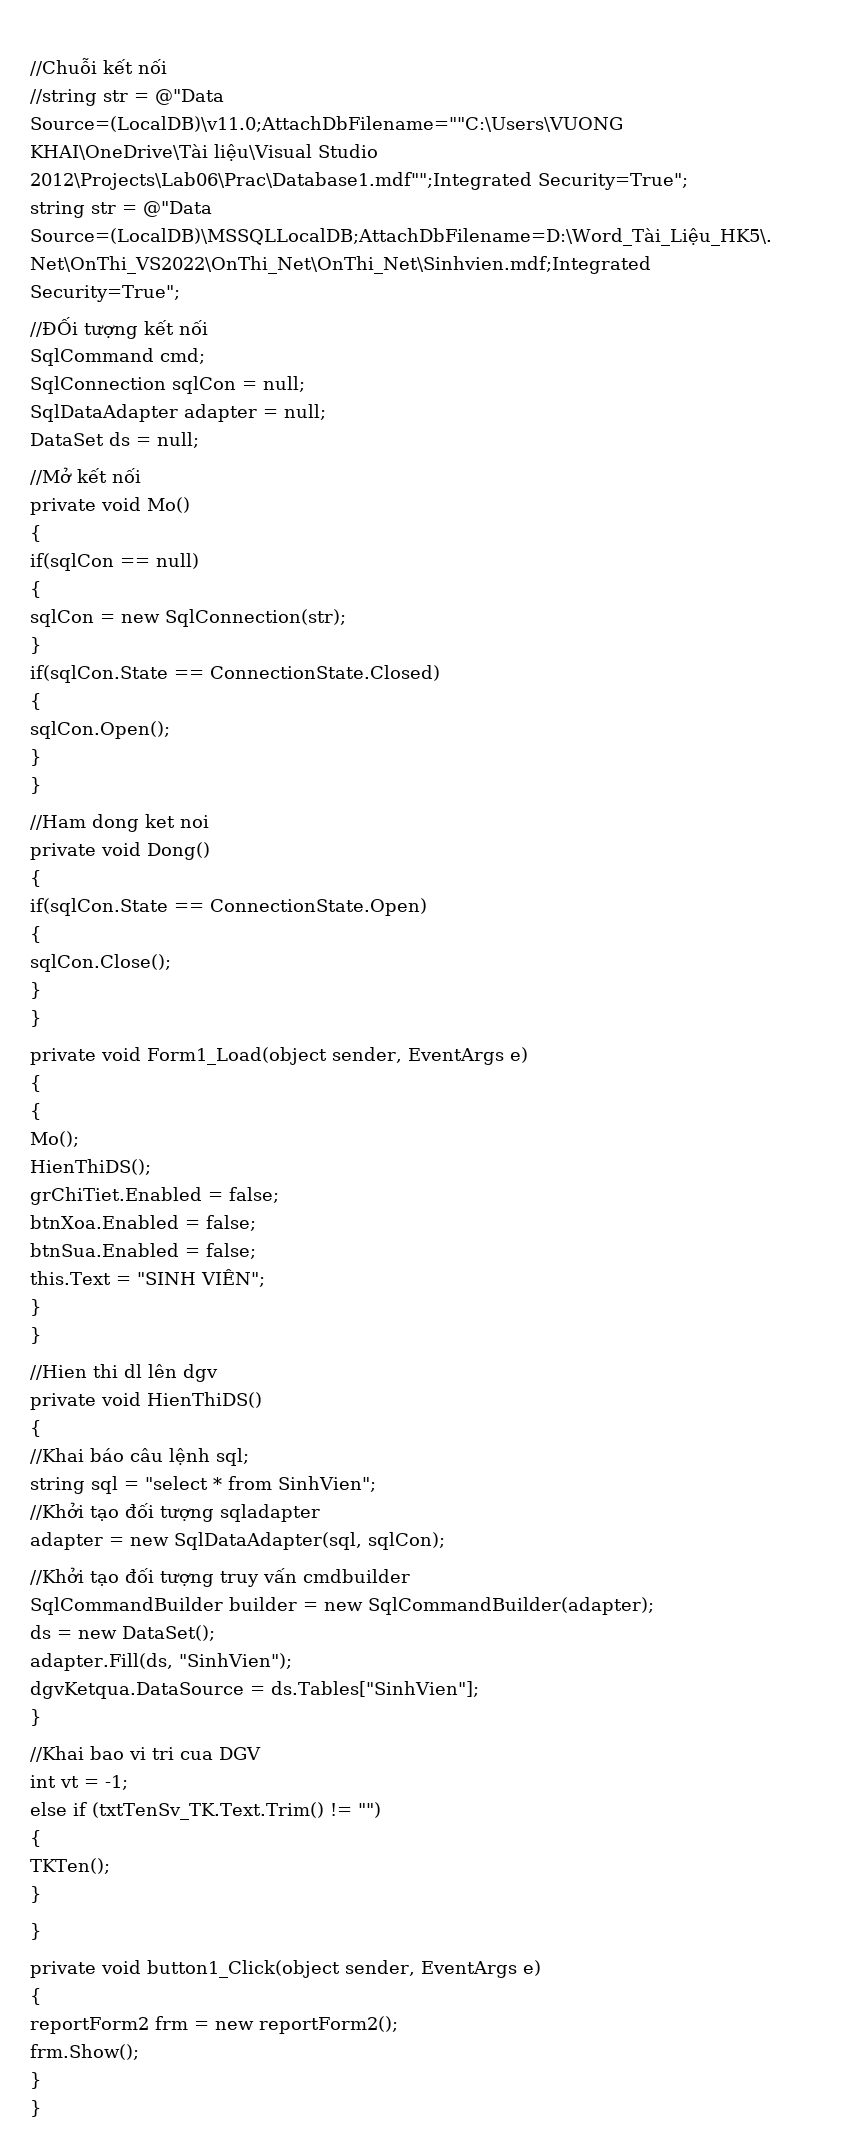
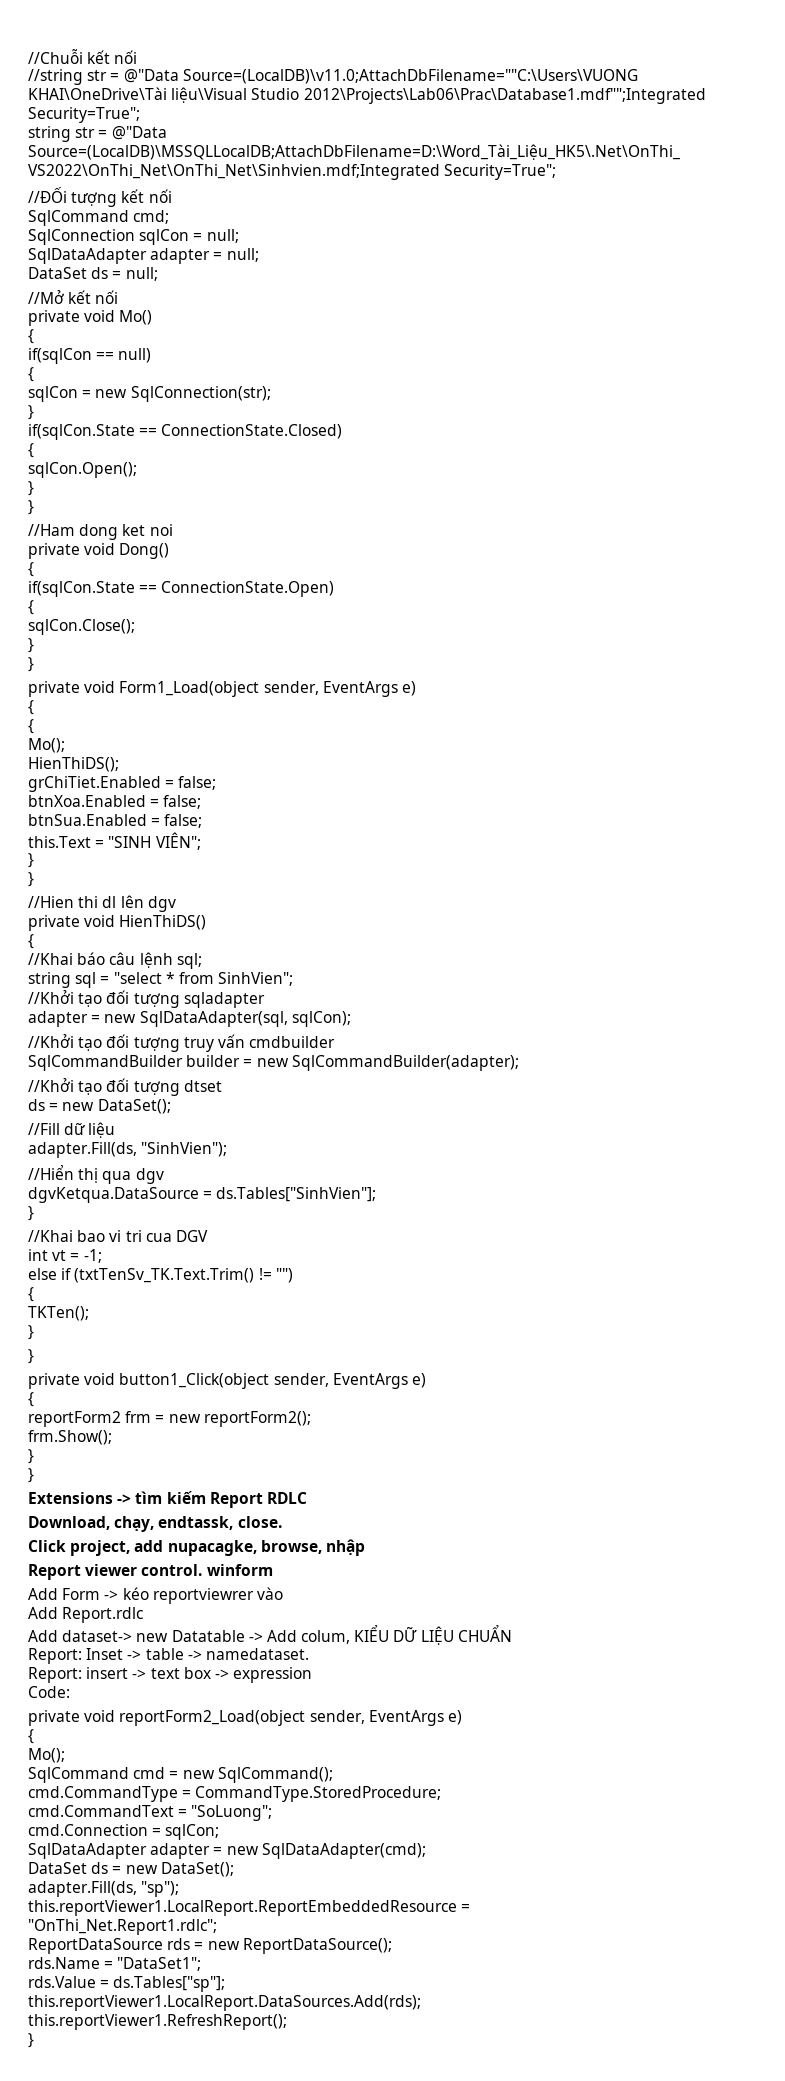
+ //Khởi tạo đối tượng dtset
  ds = new DataSet();
+ //Fill dữ liệu
+ //Hiển thị qua dgv
+ Extensions -> tìm kiếm Report RDLC
+ Download, chạy, endtassk, close.
+ Click project, add nupacagke, browse, nhập
+ Report viewer control. winform
+ Add Form -> kéo reportviewrer vào
+ Add Report.rdlc
+ Add dataset-> new Datatable -> Add colum, KIỂU DỮ LIỆU CHUẨN
+ Report: Inset -> table -> namedataset.
+ Report: insert -> text box -> expression
+ Code:
+ private void reportForm2_Load(object sender, EventArgs e)
+ {
+ Mo();
+ SqlCommand cmd = new SqlCommand();
+ cmd.CommandType = CommandType.StoredProcedure;
+ cmd.CommandText = "SoLuong";
+ cmd.Connection = sqlCon;
+ SqlDataAdapter adapter = new SqlDataAdapter(cmd);
+ DataSet ds = new DataSet();
+ adapter.Fill(ds, "sp");
+ this.reportViewer1.LocalReport.ReportEmbeddedResource =
+ "OnThi_Net.Report1.rdlc";
+ ReportDataSource rds = new ReportDataSource();
+ rds.Name = "DataSet1";
+ rds.Value = ds.Tables["sp"];
+ this.reportViewer1.LocalReport.DataSources.Add(rds);
+ this.reportViewer1.RefreshReport();
+ }

